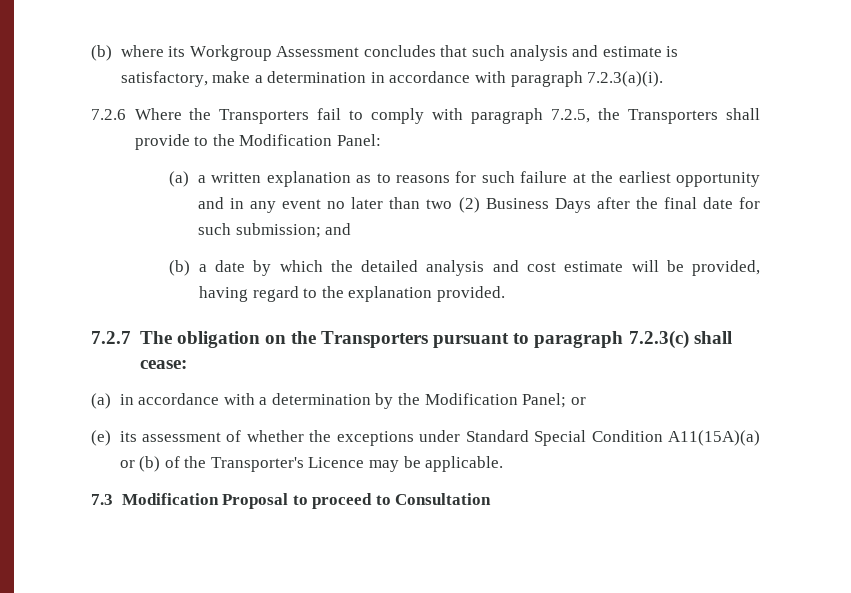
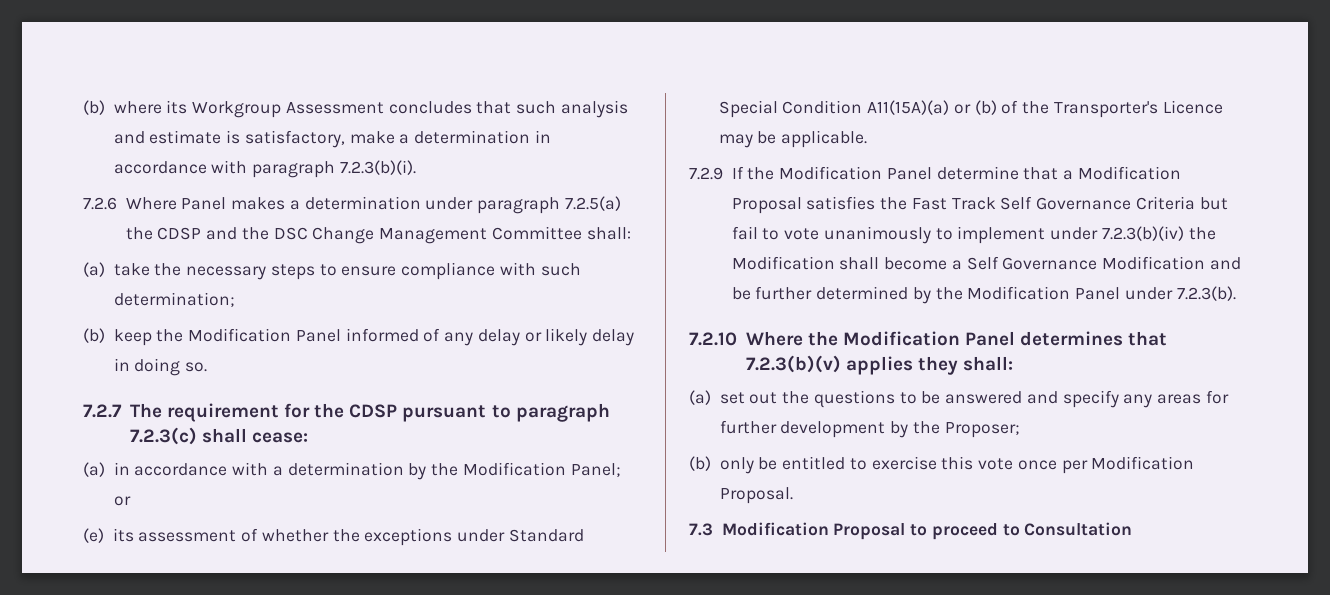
- (b) where its Workgroup Assessment concludes that such analysis and estimate is satisfactory, make a determination in accordance with paragraph 7.2.3(a)(i).
+ (b) where its Workgroup Assessment concludes that such analysis and estimate is satisfactory, make a determination in accordance with paragraph 7.2.3(b)(i).
- 7.2.6 Where the Transporters fail to comply with paragraph 7.2.5, the Transporters shall provide to the Modification Panel:
- (a) a written explanation as to reasons for such failure at the earliest opportunity and in any event no later than two (2) Business Days after the final date for such submission; and
- (b) a date by which the detailed analysis and cost estimate will be provided, having regard to the explanation provided.
- 7.2.7 The obligation on the Transporters pursuant to paragraph 7.2.3(c) shall cease:
+ 7.2.6 Where Panel makes a determination under paragraph 7.2.5(a) the CDSP and the DSC Change Management Committee shall:
+ (a) take the necessary steps to ensure compliance with such determination;
+ (b) keep the Modification Panel informed of any delay or likely delay in doing so.
+ 7.2.7 The requirement for the CDSP pursuant to paragraph 7.2.3(c) shall cease:
+ 7.2.9 If the Modification Panel determine that a Modification Proposal satisfies the Fast Track Self Governance Criteria but fail to vote unanimously to implement under 7.2.3(b)(iv) the Modification shall become a Self Governance Modification and be further determined by the Modification Panel under 7.2.3(b).
+ 7.2.10 Where the Modification Panel determines that 7.2.3(b)(v) applies they shall:
+ (a) set out the questions to be answered and specify any areas for further development by the Proposer;
+ (b) only be entitled to exercise this vote once per Modification Proposal.

